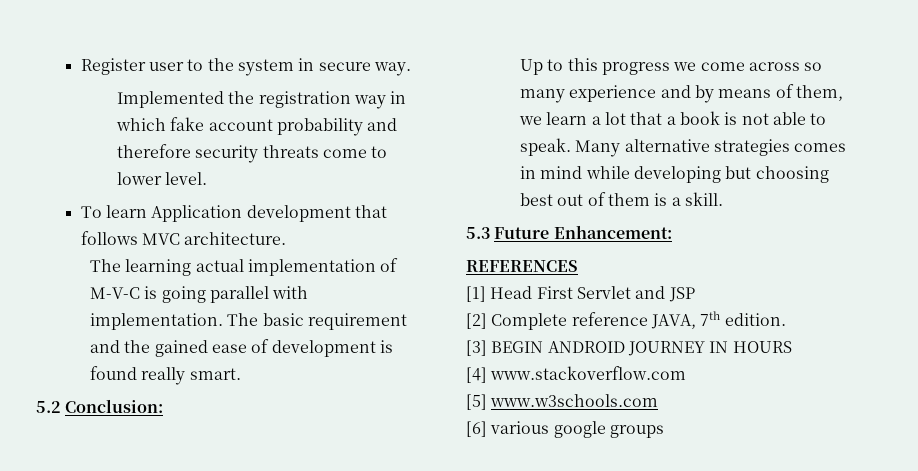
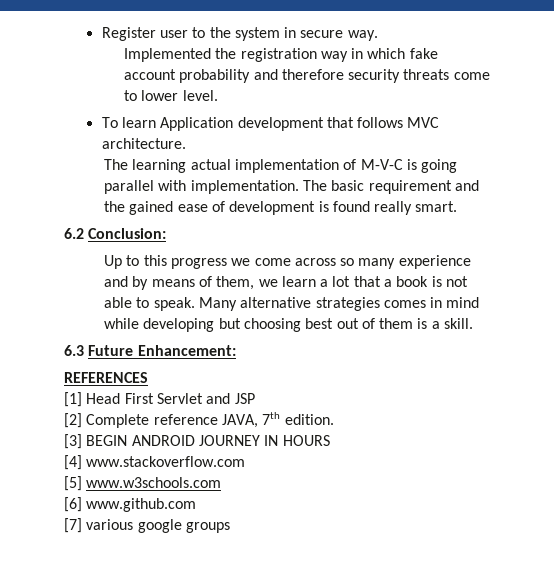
- 5.2 Conclusion:
+ 6.2 Conclusion:
- 5.3 Future Enhancement:
+ 6.3 Future Enhancement:
- [6] various google groups
+ [6] www.github.com
+ [7] various google groups

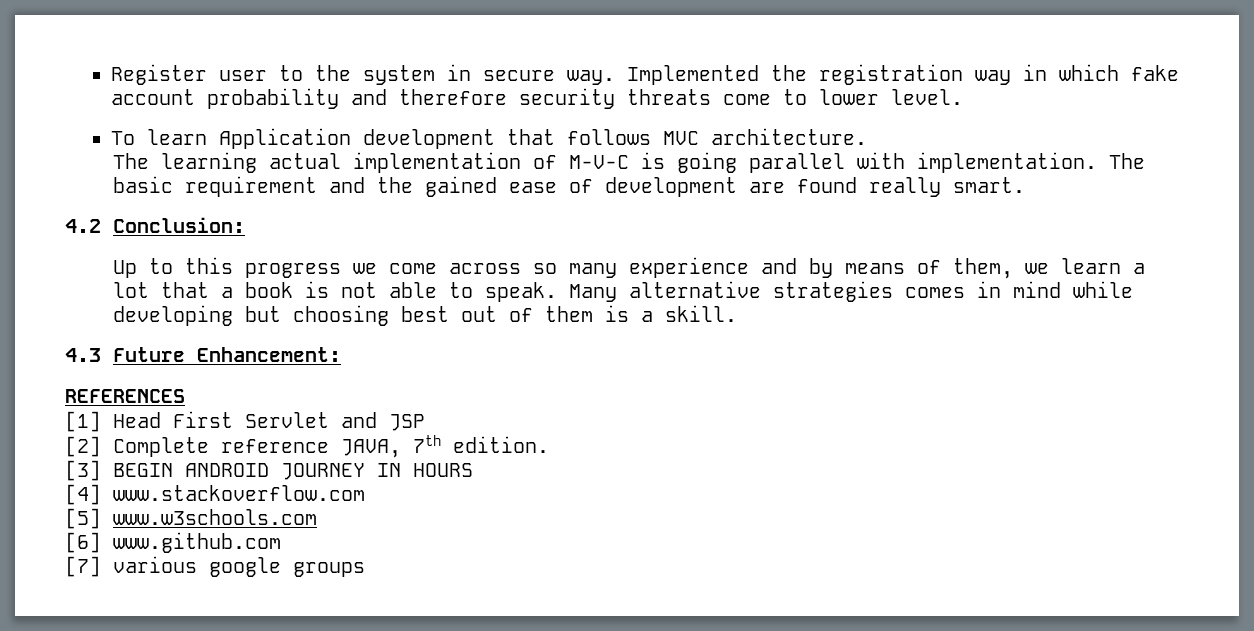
- Register user to the system in secure way.
- Implemented the registration way in which fake account probability and therefore security threats come to lower level.
+ Register user to the system in secure way. Implemented the registration way in which fake account probability and therefore security threats come to lower level.
- The basic requirement and the gained ease of development is found really smart.
+ The basic requirement and the gained ease of development are found really smart.
- 6.2 Conclusion:
+ 4.2 Conclusion:
- 6.3 Future Enhancement:
+ 4.3 Future Enhancement:

